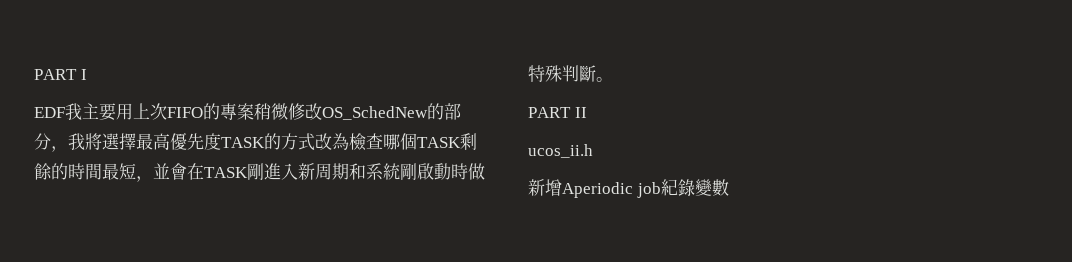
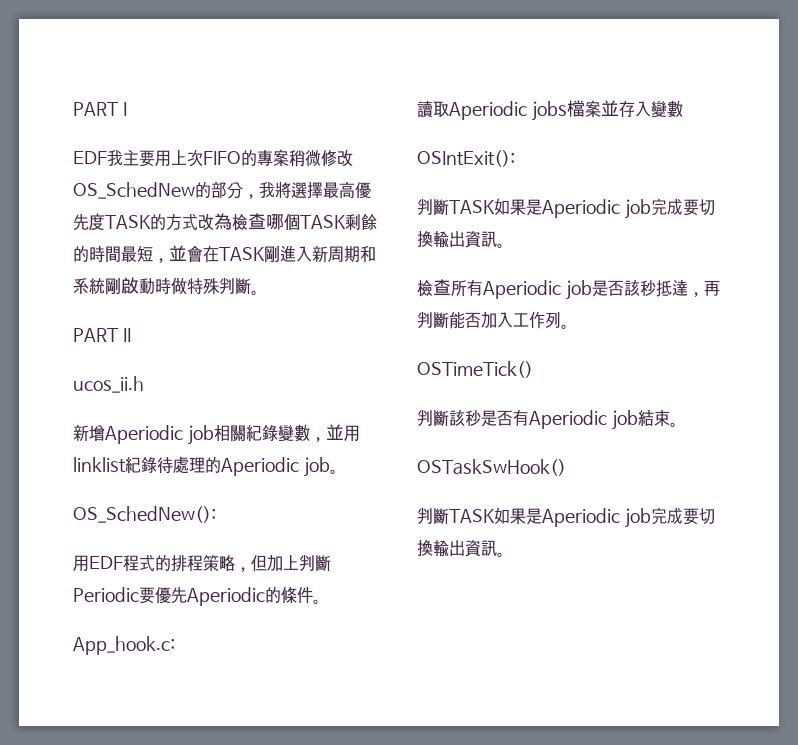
- 新增Aperiodic job紀錄變數
+ 新增Aperiodic job相關紀錄變數，並用linklist紀錄待處理的Aperiodic job。
+ OS_SchedNew():
+ 用EDF程式的排程策略，但加上判斷Periodic要優先Aperiodic的條件。
+ App_hook.c:
+ 讀取Aperiodic jobs檔案並存入變數
+ OSIntExit():
+ 判斷TASK如果是Aperiodic job完成要切換輸出資訊。
+ 檢查所有Aperiodic job是否該秒抵達，再判斷能否加入工作列。
+ OSTimeTick()
+ 判斷該秒是否有Aperiodic job結束。
+ OSTaskSwHook()
+ 判斷TASK如果是Aperiodic job完成要切換輸出資訊。

